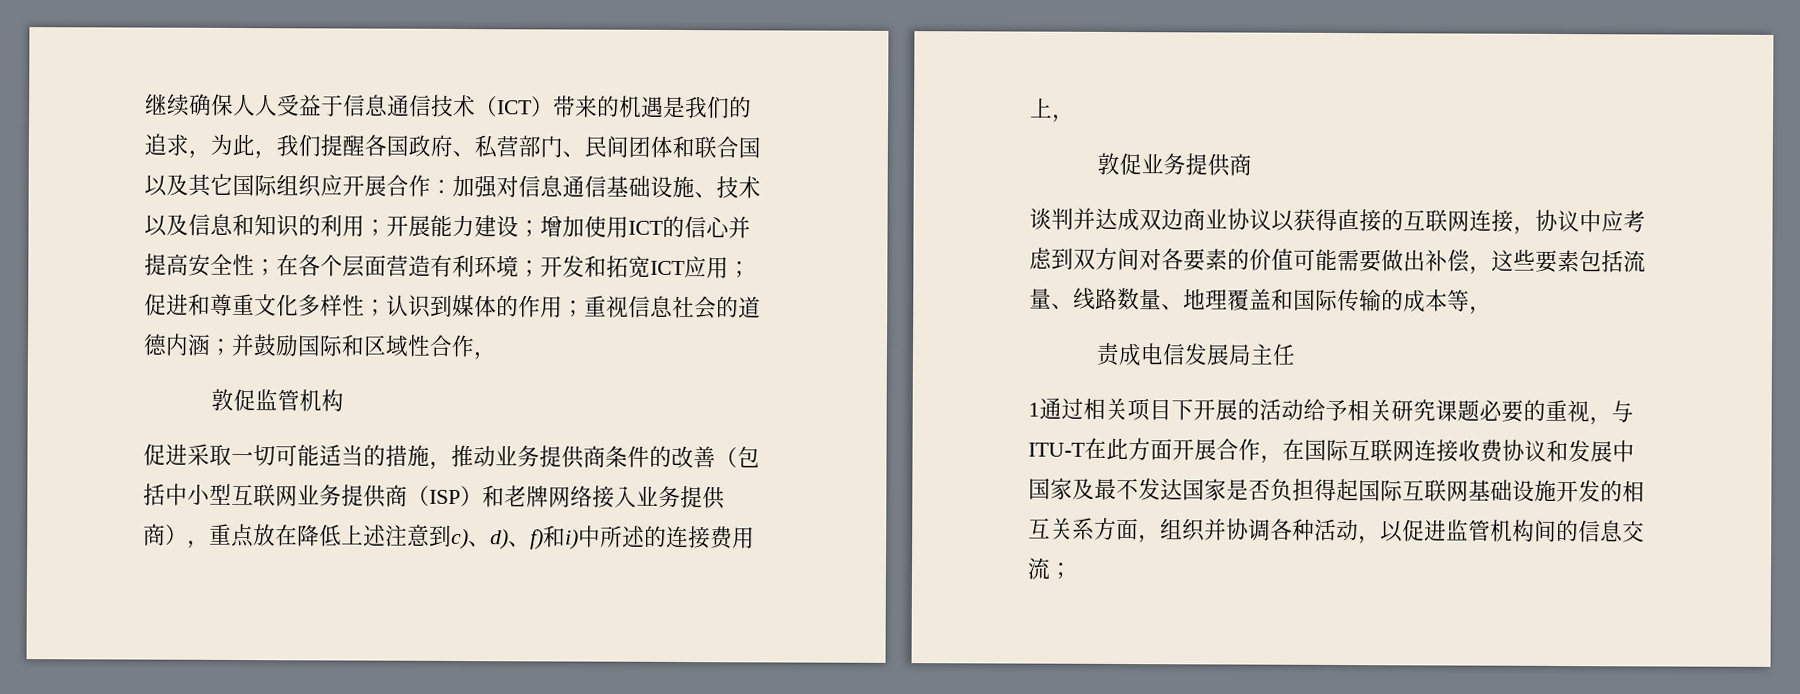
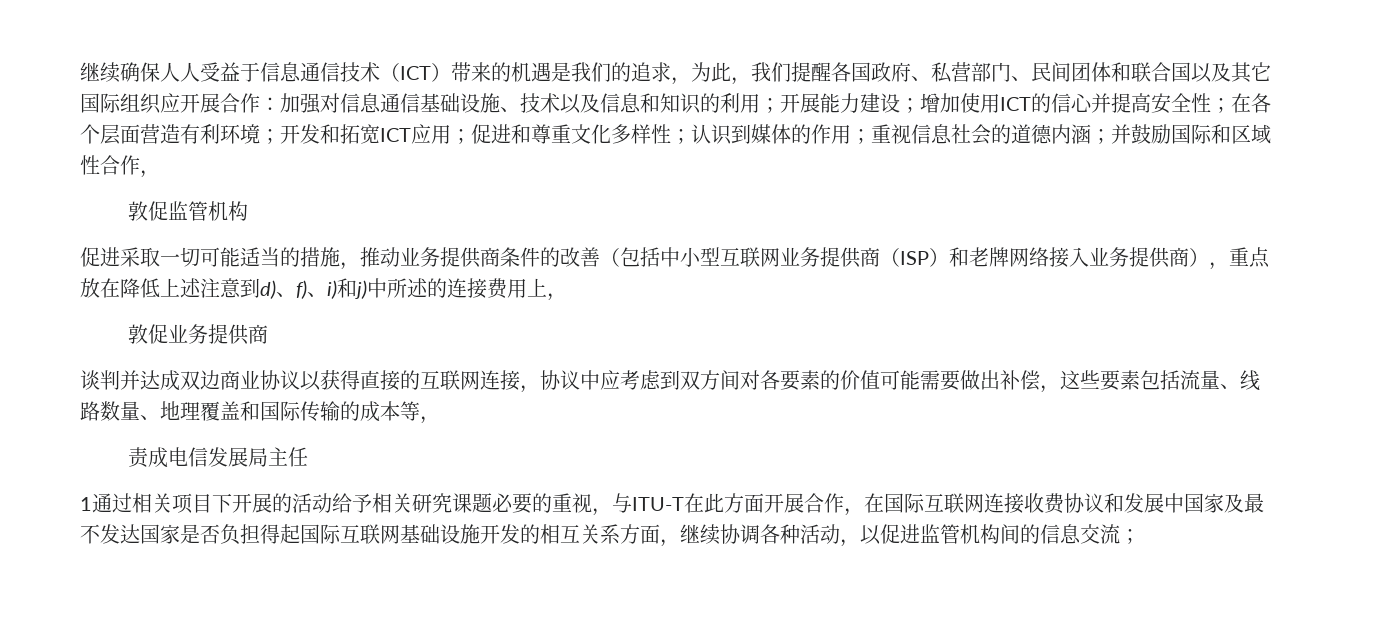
- 促进采取一切可能适当的措施，推动业务提供商条件的改善（包括中小型互联网业务提供商（ISP）和老牌网络接入业务提供商），重点放在降低上述注意到c)、d)、f)和i)中所述的连接费用上，
+ 促进采取一切可能适当的措施，推动业务提供商条件的改善（包括中小型互联网业务提供商（ISP）和老牌网络接入业务提供商），重点放在降低上述注意到d)、f)、i)和j)中所述的连接费用上，
- 1通过相关项目下开展的活动给予相关研究课题必要的重视，与ITU-T在此方面开展合作，在国际互联网连接收费协议和发展中国家及最不发达国家是否负担得起国际互联网基础设施开发的相互关系方面，组织并协调各种活动，以促进监管机构间的信息交流；
+ 1通过相关项目下开展的活动给予相关研究课题必要的重视，与ITU-T在此方面开展合作，在国际互联网连接收费协议和发展中国家及最不发达国家是否负担得起国际互联网基础设施开发的相互关系方面，继续协调各种活动，以促进监管机构间的信息交流；

